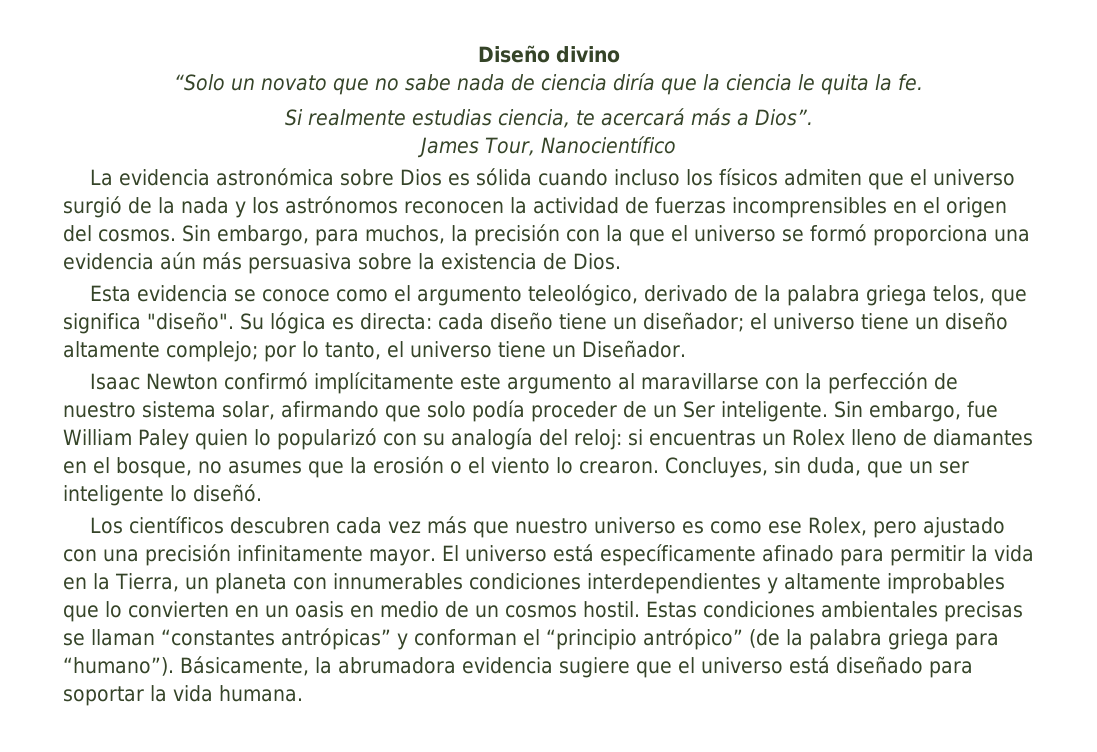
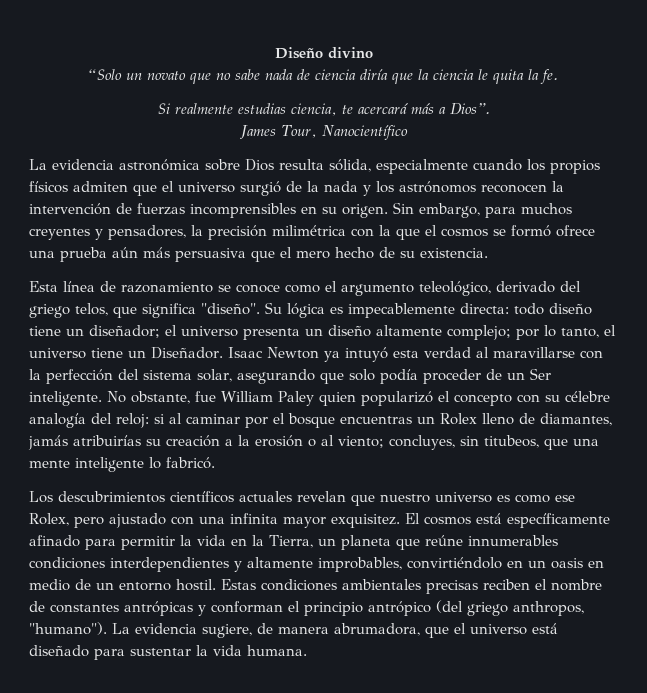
- La evidencia astronómica sobre Dios es sólida cuando incluso los físicos admiten que el universo surgió de la nada y los astrónomos reconocen la actividad de fuerzas incomprensibles en el origen del cosmos. Sin embargo, para muchos, la precisión con la que el universo se formó proporciona una evidencia aún más persuasiva sobre la existencia de Dios.
- Esta evidencia se conoce como el argumento teleológico, derivado de la palabra griega telos, que significa "diseño".
+ La evidencia astronómica sobre Dios resulta sólida, especialmente cuando los propios físicos admiten que el universo surgió de la nada y los astrónomos reconocen la intervención de fuerzas incomprensibles en su origen. Sin embargo, para muchos creyentes y pensadores, la precisión milimétrica con la que el cosmos se formó ofrece una prueba aún más persuasiva que el mero hecho de su existencia.
+ Esta línea de razonamiento se conoce como el argumento teleológico, derivado del griego telos, que significa "diseño".
- Su lógica es directa: cada diseño tiene un diseñador; el universo tiene un diseño altamente complejo; por lo tanto, el universo tiene un Diseñador.
- Isaac Newton confirmó implícitamente este argumento al maravillarse con la perfección de nuestro sistema solar, afirmando que solo podía proceder de un Ser inteligente.
+ Su lógica es impecablemente directa: todo diseño tiene un diseñador; el universo presenta un diseño altamente complejo; por lo tanto, el universo tiene un Diseñador. Isaac Newton ya intuyó esta verdad al maravillarse con la perfección del sistema solar, asegurando que solo podía proceder de un Ser inteligente.
- Sin embargo, fue William Paley quien lo popularizó con su analogía del reloj: si encuentras un Rolex lleno de diamantes en el bosque, no asumes que la erosión o el viento lo crearon. Concluyes, sin duda, que un ser inteligente lo diseñó.
+ No obstante, fue William Paley quien popularizó el concepto con su célebre analogía del reloj: si al caminar por el bosque encuentras un Rolex lleno de diamantes, jamás atribuirías su creación a la erosión o al viento; concluyes, sin titubeos, que una mente inteligente lo fabricó.
- Los científicos descubren cada vez más que nuestro universo es como ese Rolex, pero ajustado con una precisión infinitamente mayor. El universo está específicamente afinado para permitir la vida en la Tierra, un planeta con innumerables condiciones interdependientes y altamente improbables que lo convierten en un oasis en medio de un cosmos hostil.
+ Los descubrimientos científicos actuales revelan que nuestro universo es como ese Rolex, pero ajustado con una infinita mayor exquisitez. El cosmos está específicamente afinado para permitir la vida en la Tierra, un planeta que reúne innumerables condiciones interdependientes y altamente improbables, convirtiéndolo en un oasis en medio de un entorno hostil.
- Estas condiciones ambientales precisas se llaman “constantes antrópicas” y conforman el “principio antrópico” (de la palabra griega para “humano”). Básicamente, la abrumadora evidencia sugiere que el universo está diseñado para soportar la vida humana.
+ Estas condiciones ambientales precisas reciben el nombre de constantes antrópicas y conforman el principio antrópico (del griego anthropos, "humano"). La evidencia sugiere, de manera abrumadora, que el universo está diseñado para sustentar la vida humana.

